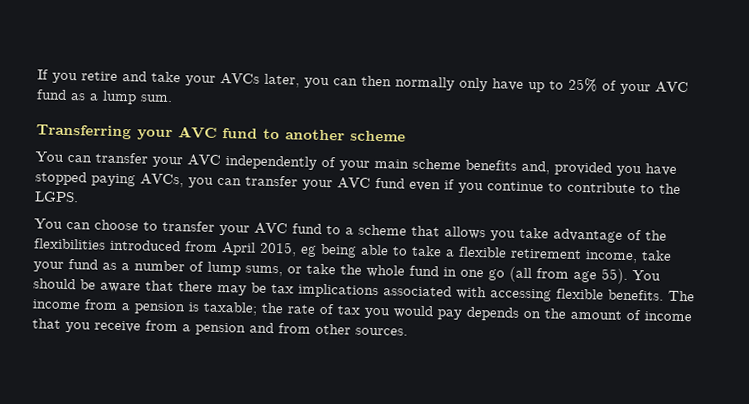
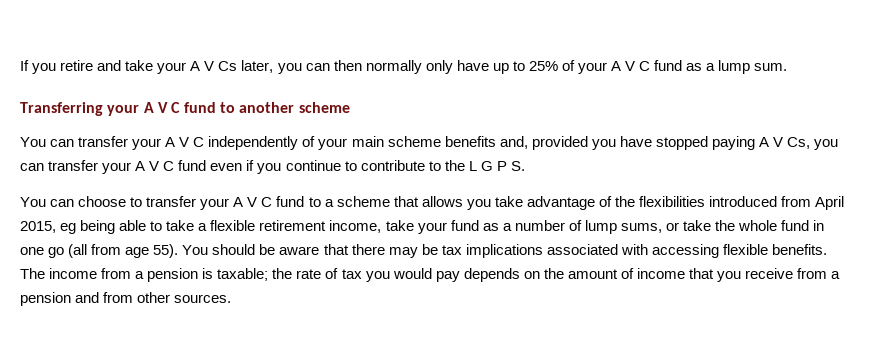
- If you retire and take your AVCs later, you can then normally only have up to 25% of your AVC fund as a lump sum.
+ If you retire and take your A V Cs later, you can then normally only have up to 25% of your A V C fund as a lump sum.
- Transferring your AVC fund to another scheme
+ Transferring your A V C fund to another scheme
- You can transfer your AVC independently of your main scheme benefits and, provided you have stopped paying AVCs, you can transfer your AVC fund even if you continue to contribute to the LGPS.
+ You can transfer your A V C independently of your main scheme benefits and, provided you have stopped paying A V Cs, you can transfer your A V C fund even if you continue to contribute to the L G P S.
- You can choose to transfer your AVC fund to a scheme that allows you take advantage of the flexibilities introduced from April 2015, eg being able to take a flexible retirement income, take your fund as a number of lump sums, or take the whole fund in one go (all from age 55).
+ You can choose to transfer your A V C fund to a scheme that allows you take advantage of the flexibilities introduced from April 2015, eg being able to take a flexible retirement income, take your fund as a number of lump sums, or take the whole fund in one go (all from age 55).

